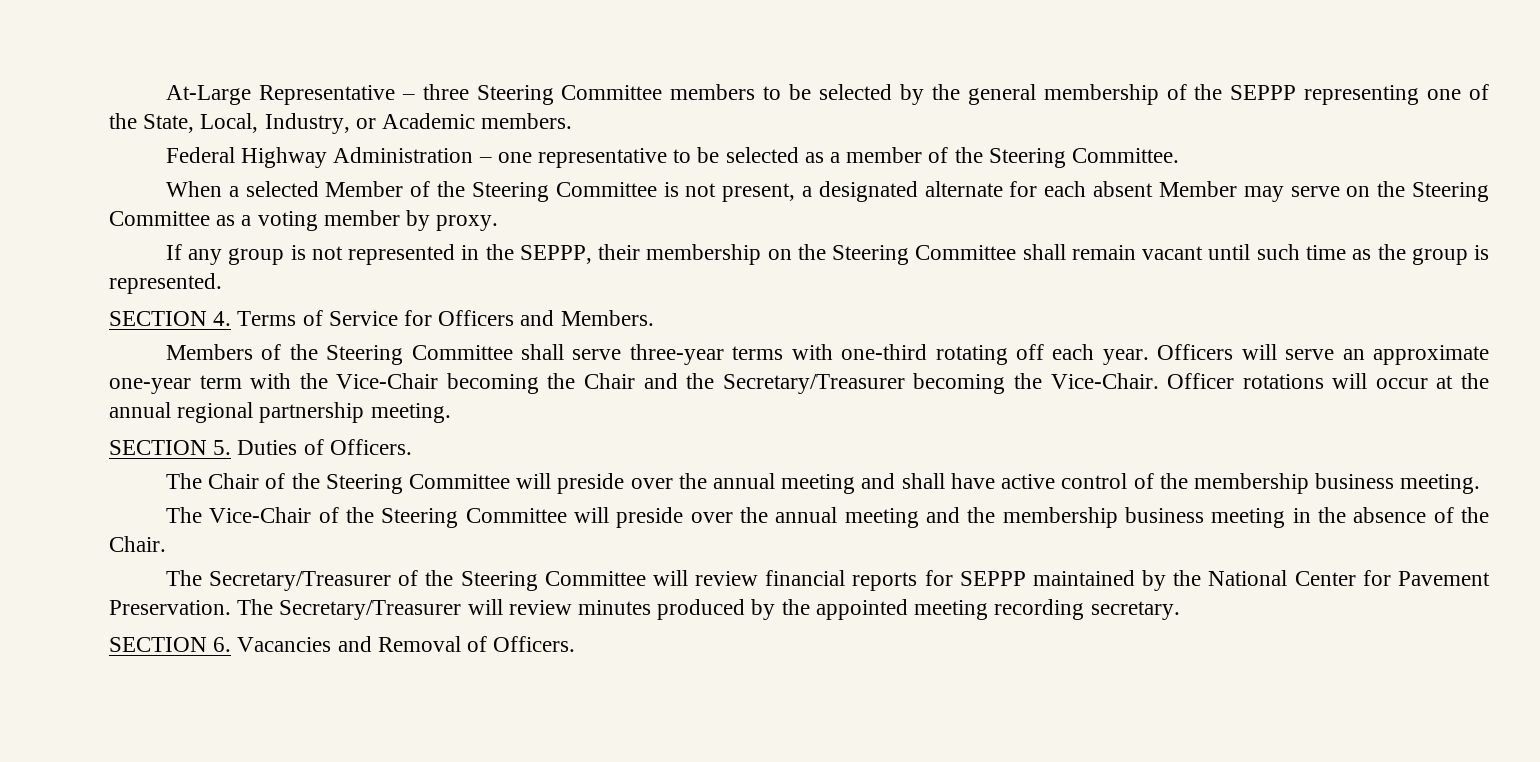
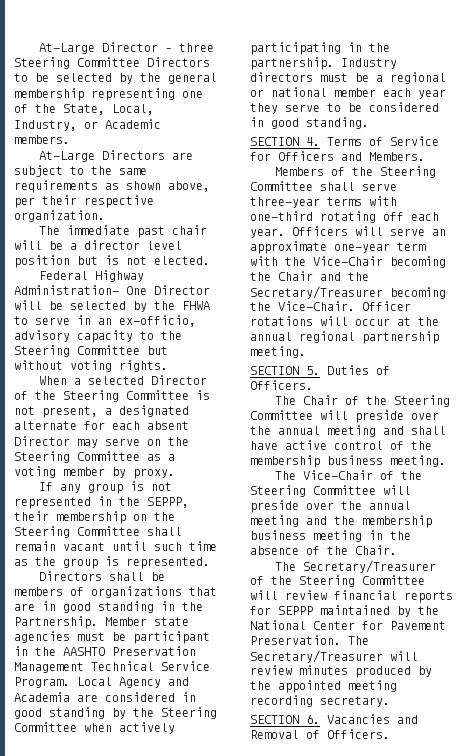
- At-Large Representative – three Steering Committee members to be selected by the general membership of the SEPPP representing one of the State, Local, Industry, or Academic members.
+ At-Large Director – three Steering Committee Directors to be selected by the general membership representing one of the State, Local, Industry, or Academic members.
- Federal Highway Administration – one representative to be selected as a member of the Steering Committee.
+ At-Large Directors are subject to the same requirements as shown above, per their respective organization.
+ The immediate past chair will be a director level position but is not elected.
+ Federal Highway Administration- One Director will be selected by the FHWA to serve in an ex-officio, advisory capacity to the Steering Committee but without voting rights.
- When a selected Member of the Steering Committee is not present, a designated alternate for each absent Member may serve on the Steering Committee as a voting member by proxy.
+ When a selected Director of the Steering Committee is not present, a designated alternate for each absent Director may serve on the Steering Committee as a voting member by proxy.
+ Directors shall be members of organizations that are in good standing in the Partnership. Member state agencies must be participant in the AASHTO Preservation Management Technical Service Program. Local Agency and Academia are considered in good standing by the Steering Committee when actively participating in the partnership. Industry directors must be a regional or national member each year they serve to be considered in good standing.

